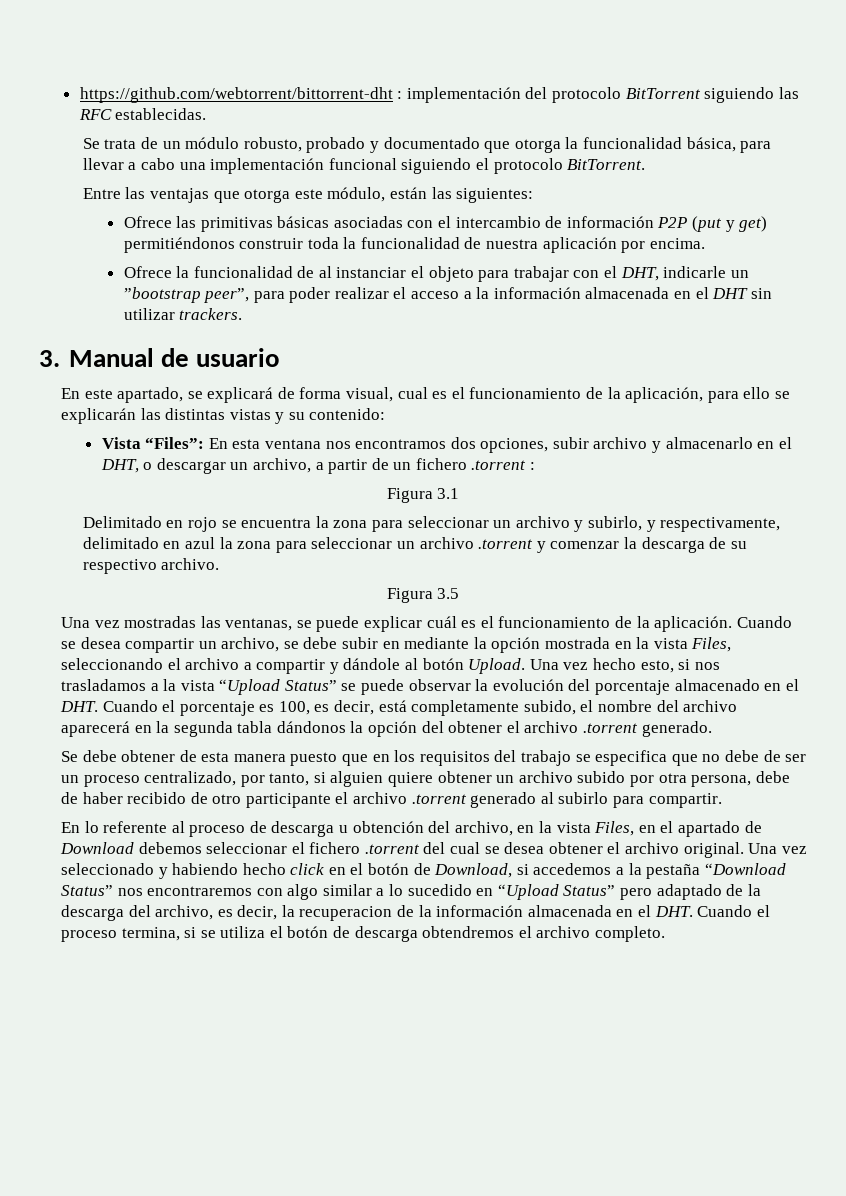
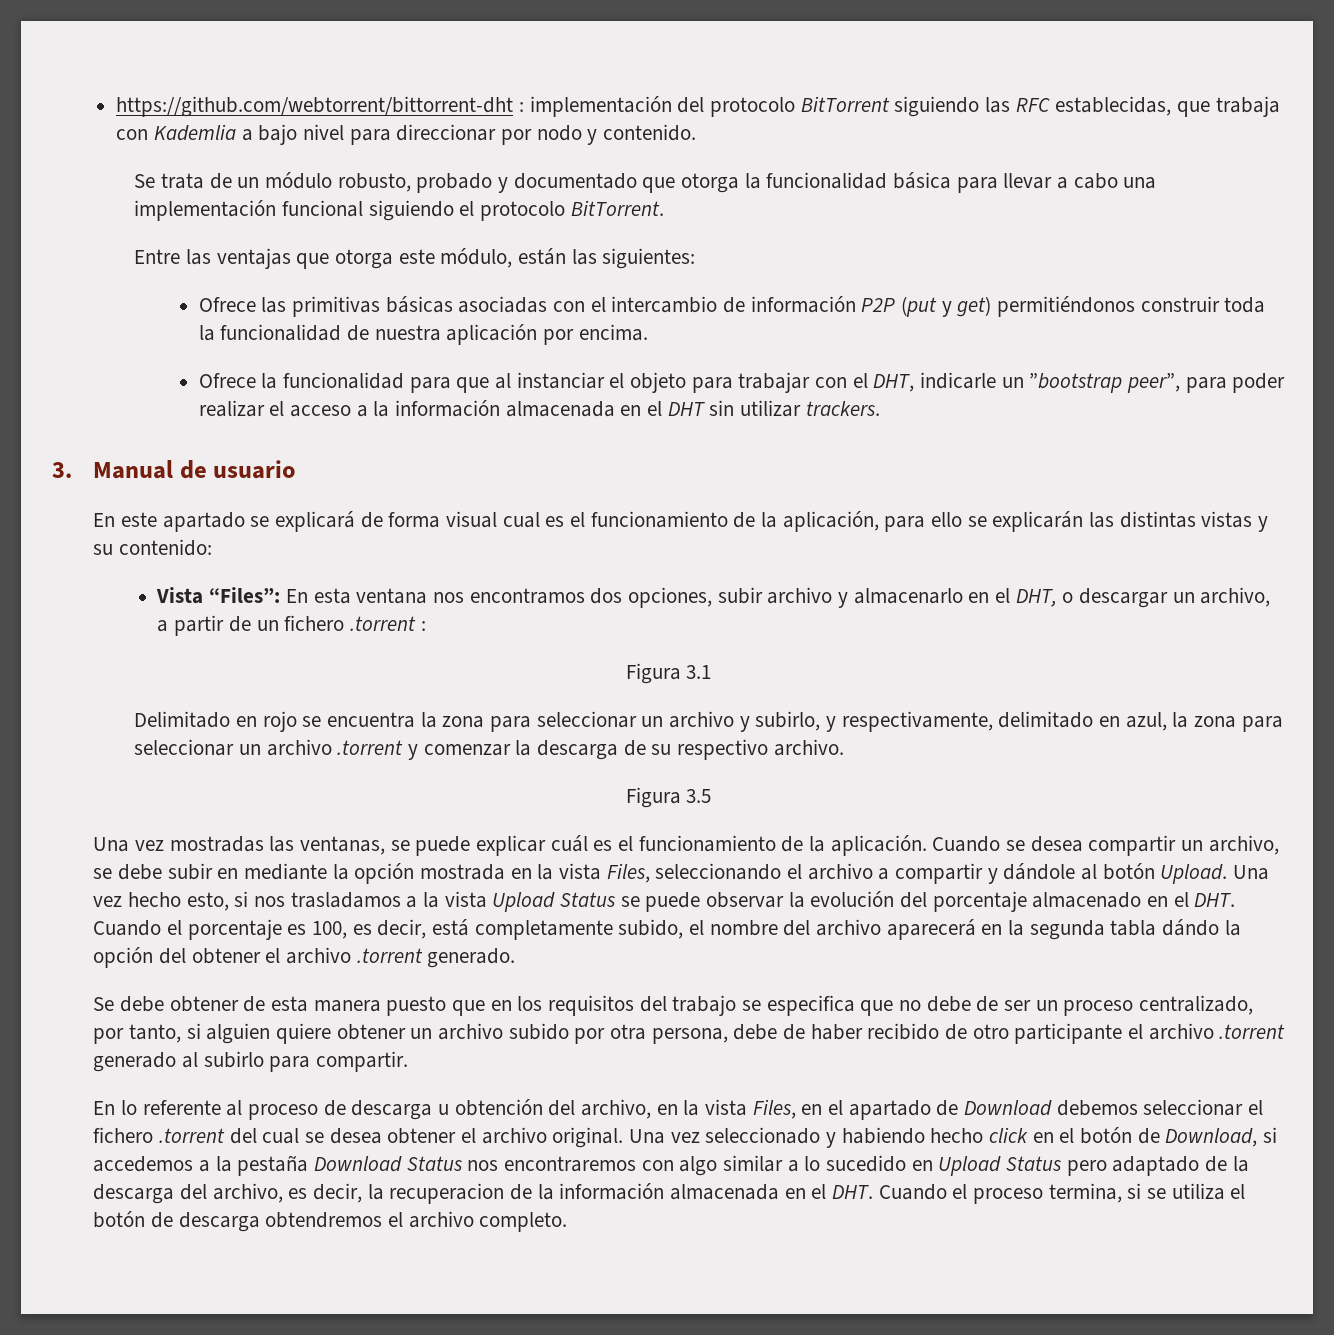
- https://github.com/webtorrent/bittorrent-dht : implementación del protocolo BitTorrent siguiendo las RFC establecidas.
+ https://github.com/webtorrent/bittorrent-dht : implementación del protocolo BitTorrent siguiendo las RFC establecidas, que trabaja con Kademlia a bajo nivel para direccionar por nodo y contenido.
- Se trata de un módulo robusto, probado y documentado que otorga la funcionalidad básica, para llevar a cabo una implementación funcional siguiendo el protocolo BitTorrent.
+ Se trata de un módulo robusto, probado y documentado que otorga la funcionalidad básica para llevar a cabo una implementación funcional siguiendo el protocolo BitTorrent.
- Ofrece la funcionalidad de al instanciar el objeto para trabajar con el DHT, indicarle un ”bootstrap peer”, para poder realizar el acceso a la información almacenada en el DHT sin utilizar trackers.
+ Ofrece la funcionalidad para que al instanciar el objeto para trabajar con el DHT, indicarle un ”bootstrap peer”, para poder realizar el acceso a la información almacenada en el DHT sin utilizar trackers.
- En este apartado, se explicará de forma visual, cual es el funcionamiento de la aplicación, para ello se explicarán las distintas vistas y su contenido:
+ En este apartado se explicará de forma visual cual es el funcionamiento de la aplicación, para ello se explicarán las distintas vistas y su contenido:
- Delimitado en rojo se encuentra la zona para seleccionar un archivo y subirlo, y respectivamente, delimitado en azul la zona para seleccionar un archivo .torrent y comenzar la descarga de su respectivo archivo.
+ Delimitado en rojo se encuentra la zona para seleccionar un archivo y subirlo, y respectivamente, delimitado en azul, la zona para seleccionar un archivo .torrent y comenzar la descarga de su respectivo archivo.
- Una vez hecho esto, si nos trasladamos a la vista “Upload Status” se puede observar la evolución del porcentaje almacenado en el DHT. Cuando el porcentaje es 100, es decir, está completamente subido, el nombre del archivo aparecerá en la segunda tabla dándonos la opción del obtener el archivo .torrent generado.
+ Una vez hecho esto, si nos trasladamos a la vista Upload Status se puede observar la evolución del porcentaje almacenado en el DHT. Cuando el porcentaje es 100, es decir, está completamente subido, el nombre del archivo aparecerá en la segunda tabla dándo la opción del obtener el archivo .torrent generado.
- Una vez seleccionado y habiendo hecho click en el botón de Download, si accedemos a la pestaña “Download Status” nos encontraremos con algo similar a lo sucedido en “Upload Status” pero adaptado de la descarga del archivo, es decir, la recuperacion de la información almacenada en el DHT. Cuando el proceso termina, si se utiliza el botón de descarga obtendremos el archivo completo.
+ Una vez seleccionado y habiendo hecho click en el botón de Download, si accedemos a la pestaña Download Status nos encontraremos con algo similar a lo sucedido en Upload Status pero adaptado de la descarga del archivo, es decir, la recuperacion de la información almacenada en el DHT. Cuando el proceso termina, si se utiliza el botón de descarga obtendremos el archivo completo.

